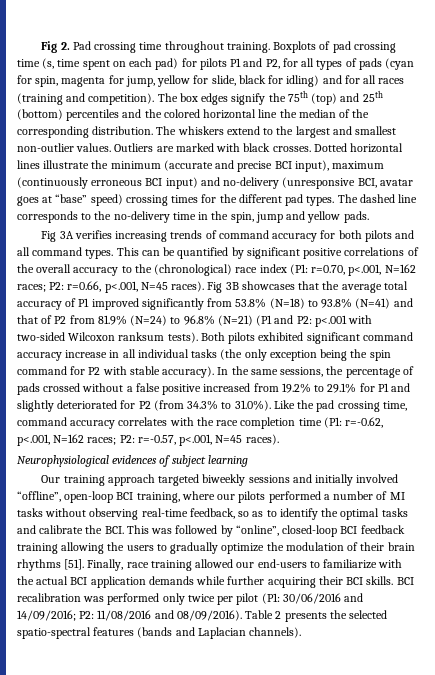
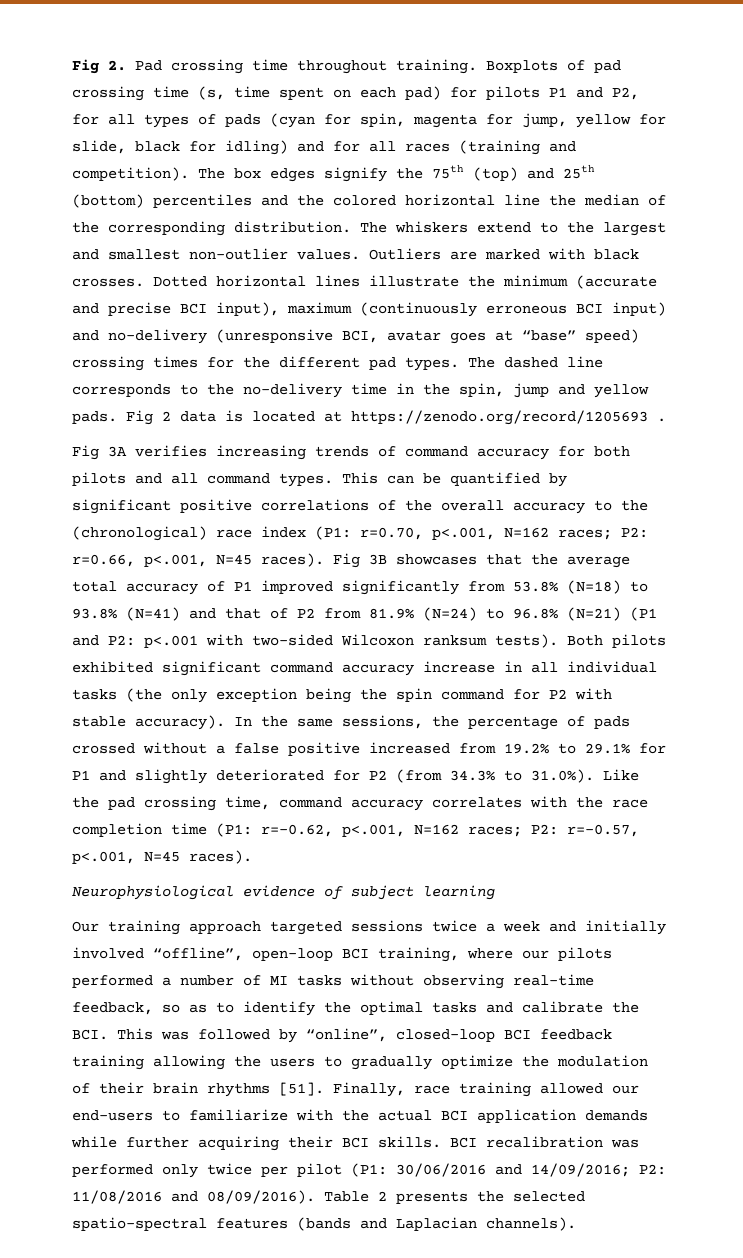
+ Fig 2 data is located at https://zenodo.org/record/1205693 .
- Neurophysiological evidences of subject learning
+ Neurophysiological evidence of subject learning
- Our training approach targeted biweekly sessions and initially involved “offline”, open-loop BCI training, where our pilots performed a number of MI tasks without observing real-time feedback, so as to identify the optimal tasks and calibrate the BCI. This was followed by “online”, closed-loop BCI feedback training allowing the users to gradually optimize the modulation of their brain rhythms [51].
+ Our training approach targeted sessions twice a week and initially involved “offline”, open-loop BCI training, where our pilots performed a number of MI tasks without observing real-time feedback, so as to identify the optimal tasks and calibrate the BCI. This was followed by “online”, closed-loop BCI feedback training allowing the users to gradually optimize the modulation of their brain rhythms [51].

